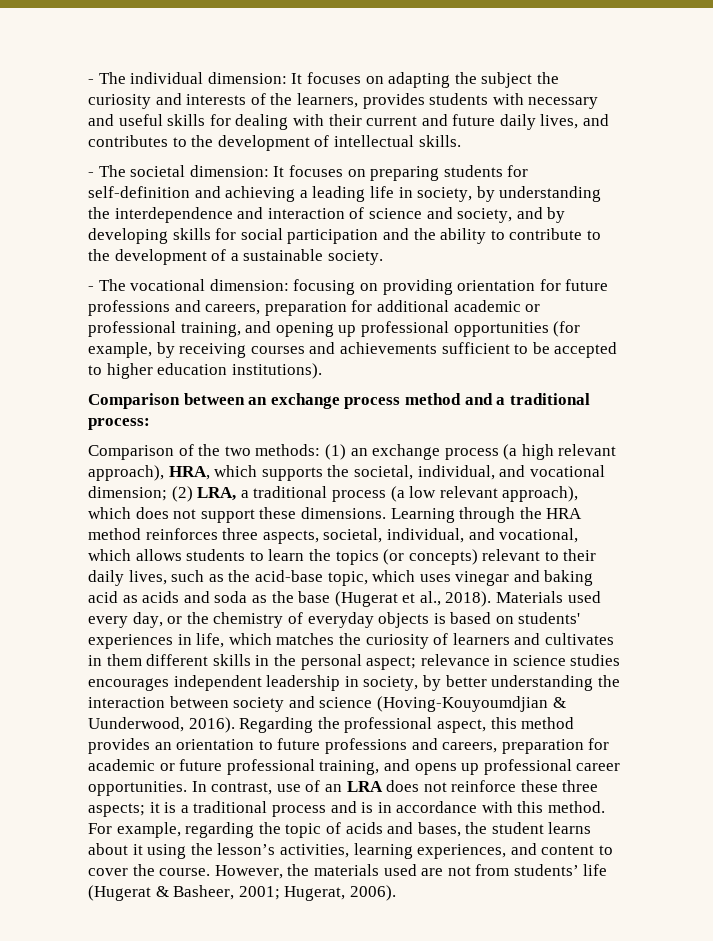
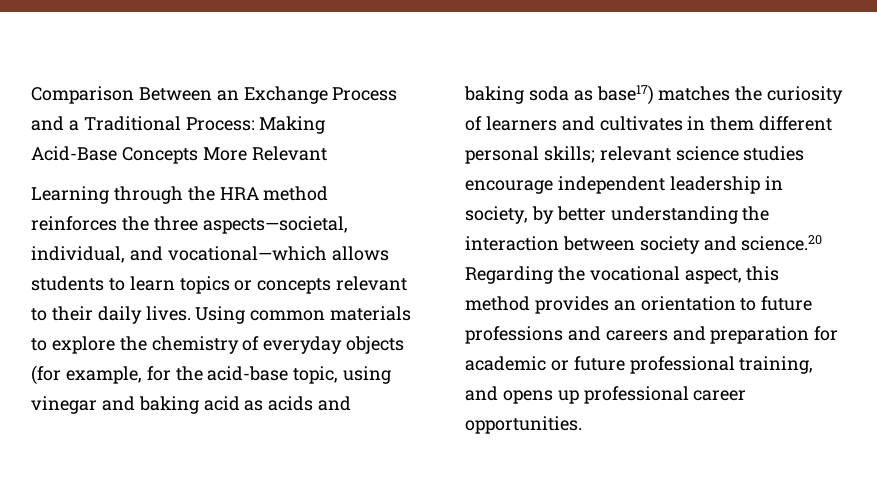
- - The individual dimension: It focuses on adapting the subject the curiosity and interests of the learners, provides students with necessary and useful skills for dealing with their current and future daily lives, and contributes to the development of intellectual skills.
- - The societal dimension: It focuses on preparing students for self-definition and achieving a leading life in society, by understanding the interdependence and interaction of science and society, and by developing skills for social participation and the ability to contribute to the development of a sustainable society.
- - The vocational dimension: focusing on providing orientation for future professions and careers, preparation for additional academic or professional training, and opening up professional opportunities (for example, by receiving courses and achievements sufficient to be accepted to higher education institutions).
- Comparison between an exchange process method and a traditional process:
- Comparison of the two methods: (1) an exchange process (a high relevant approach), HRA, which supports the societal, individual, and vocational dimension; (2) LRA, a traditional process (a low relevant approach), which does not support these dimensions. Learning through the HRA method reinforces three aspects, societal, individual, and vocational, which allows students to learn the topics (or concepts) relevant to their daily lives, such as the acid-base topic, which uses vinegar and baking acid as acids and soda as the base (Hugerat et al., 2018). Materials used every day, or the chemistry of everyday objects is based on students' experiences in life, which matches the curiosity of learners and cultivates in them different skills in the personal aspect; relevance in science studies encourages independent leadership in society, by better understanding the interaction between society and science (Hoving-Kouyoumdjian & Uunderwood, 2016). Regarding the professional aspect, this method provides an orientation to future professions and careers, preparation for academic or future professional training, and opens up professional career opportunities. In contrast, use of an LRA does not reinforce these three aspects; it is a traditional process and is in accordance with this method. For example, regarding the topic of acids and bases, the student learns about it using the lesson’s activities, learning experiences, and content to cover the course. However, the materials used are not from students’ life (Hugerat & Basheer, 2001; Hugerat, 2006).
+ Comparison Between an Exchange Process and a Traditional Process: Making Acid-Base Concepts More Relevant
+ Learning through the HRA method reinforces the three aspects—societal, individual, and vocational—which allows students to learn topics or concepts relevant to their daily lives. Using common materials to explore the chemistry of everyday objects (for example, for the acid-base topic, using vinegar and baking acid as acids and baking soda as base17) matches the curiosity of learners and cultivates in them different personal skills; relevant science studies encourage independent leadership in society, by better understanding the interaction between society and science.20 Regarding the vocational aspect, this method provides an orientation to future professions and careers and preparation for academic or future professional training, and opens up professional career opportunities.

